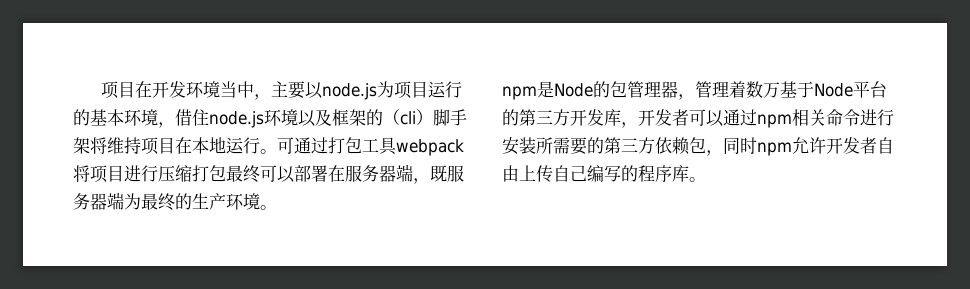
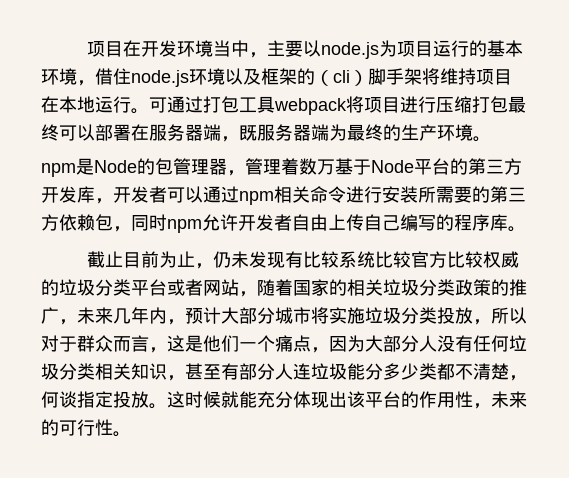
+ 截止目前为止，仍未发现有比较系统比较官方比较权威的垃圾分类平台或者网站，随着国家的相关垃圾分类政策的推广，未来几年内，预计大部分城市将实施垃圾分类投放，所以对于群众而言，这是他们一个痛点，因为大部分人没有任何垃圾分类相关知识，甚至有部分人连垃圾能分多少类都不清楚，何谈指定投放。这时候就能充分体现出该平台的作用性，未来的可行性。

